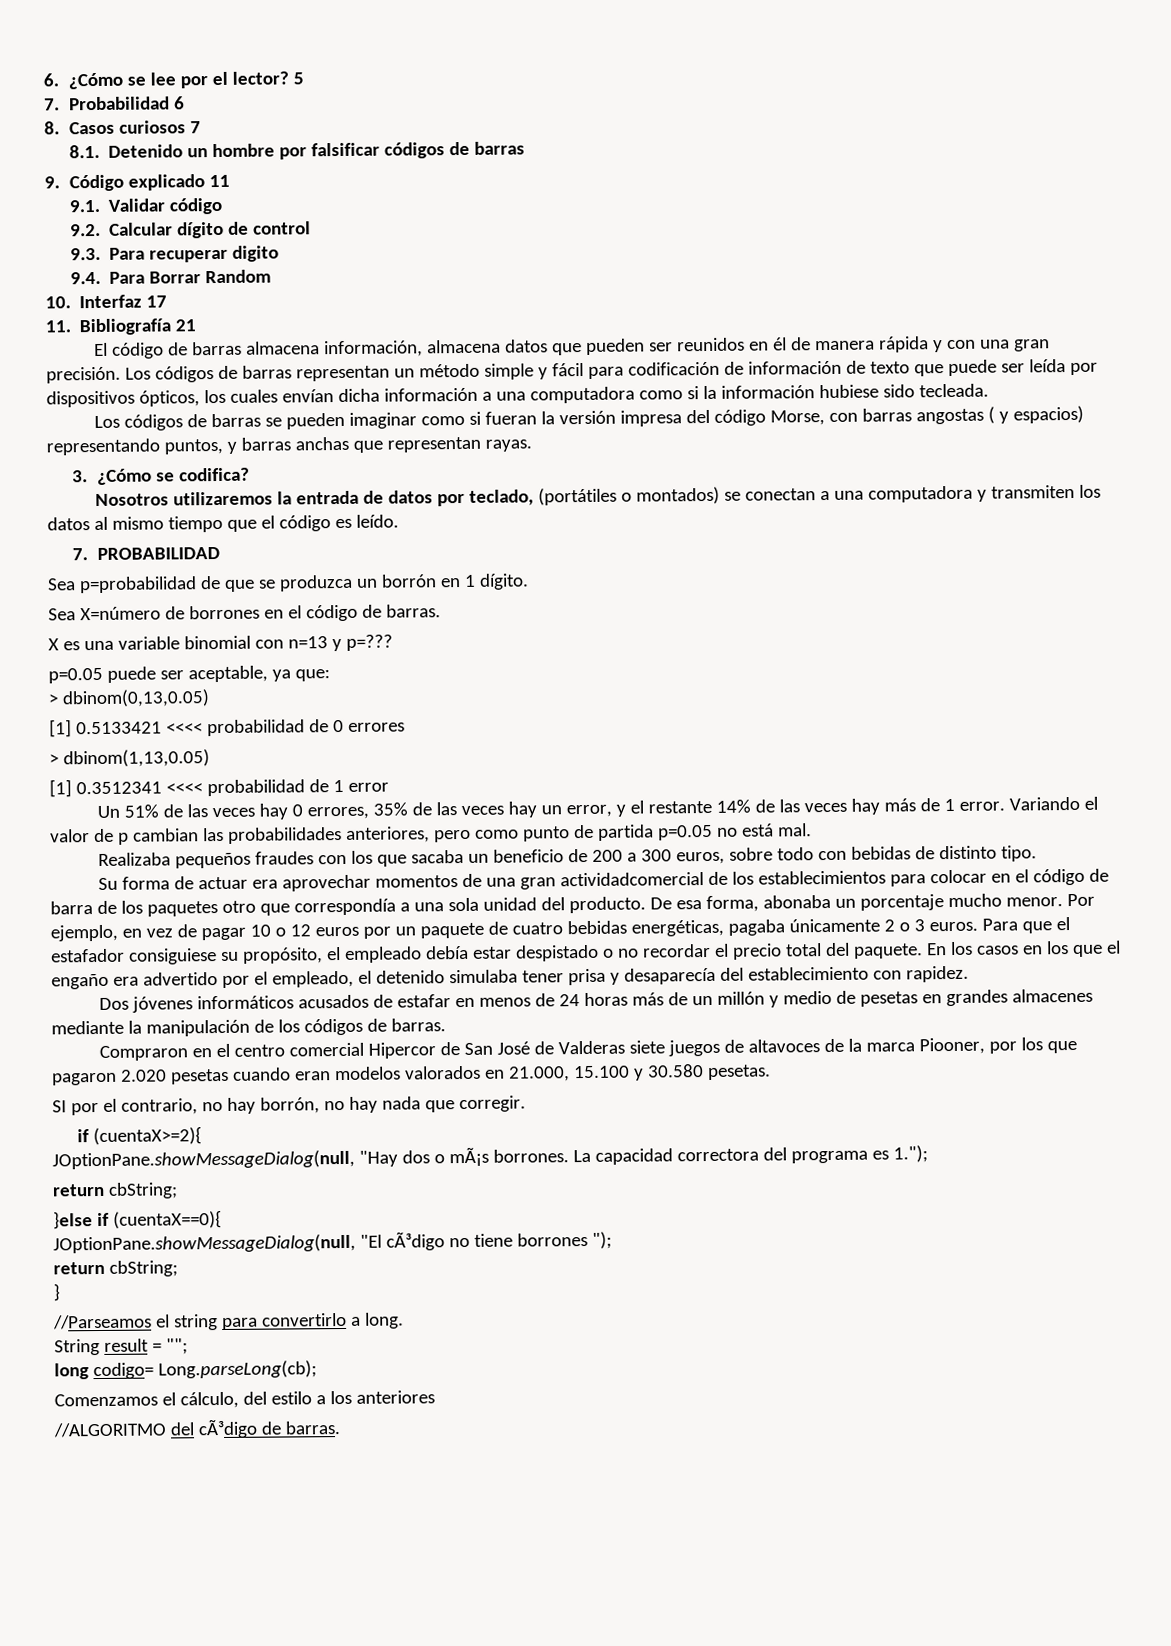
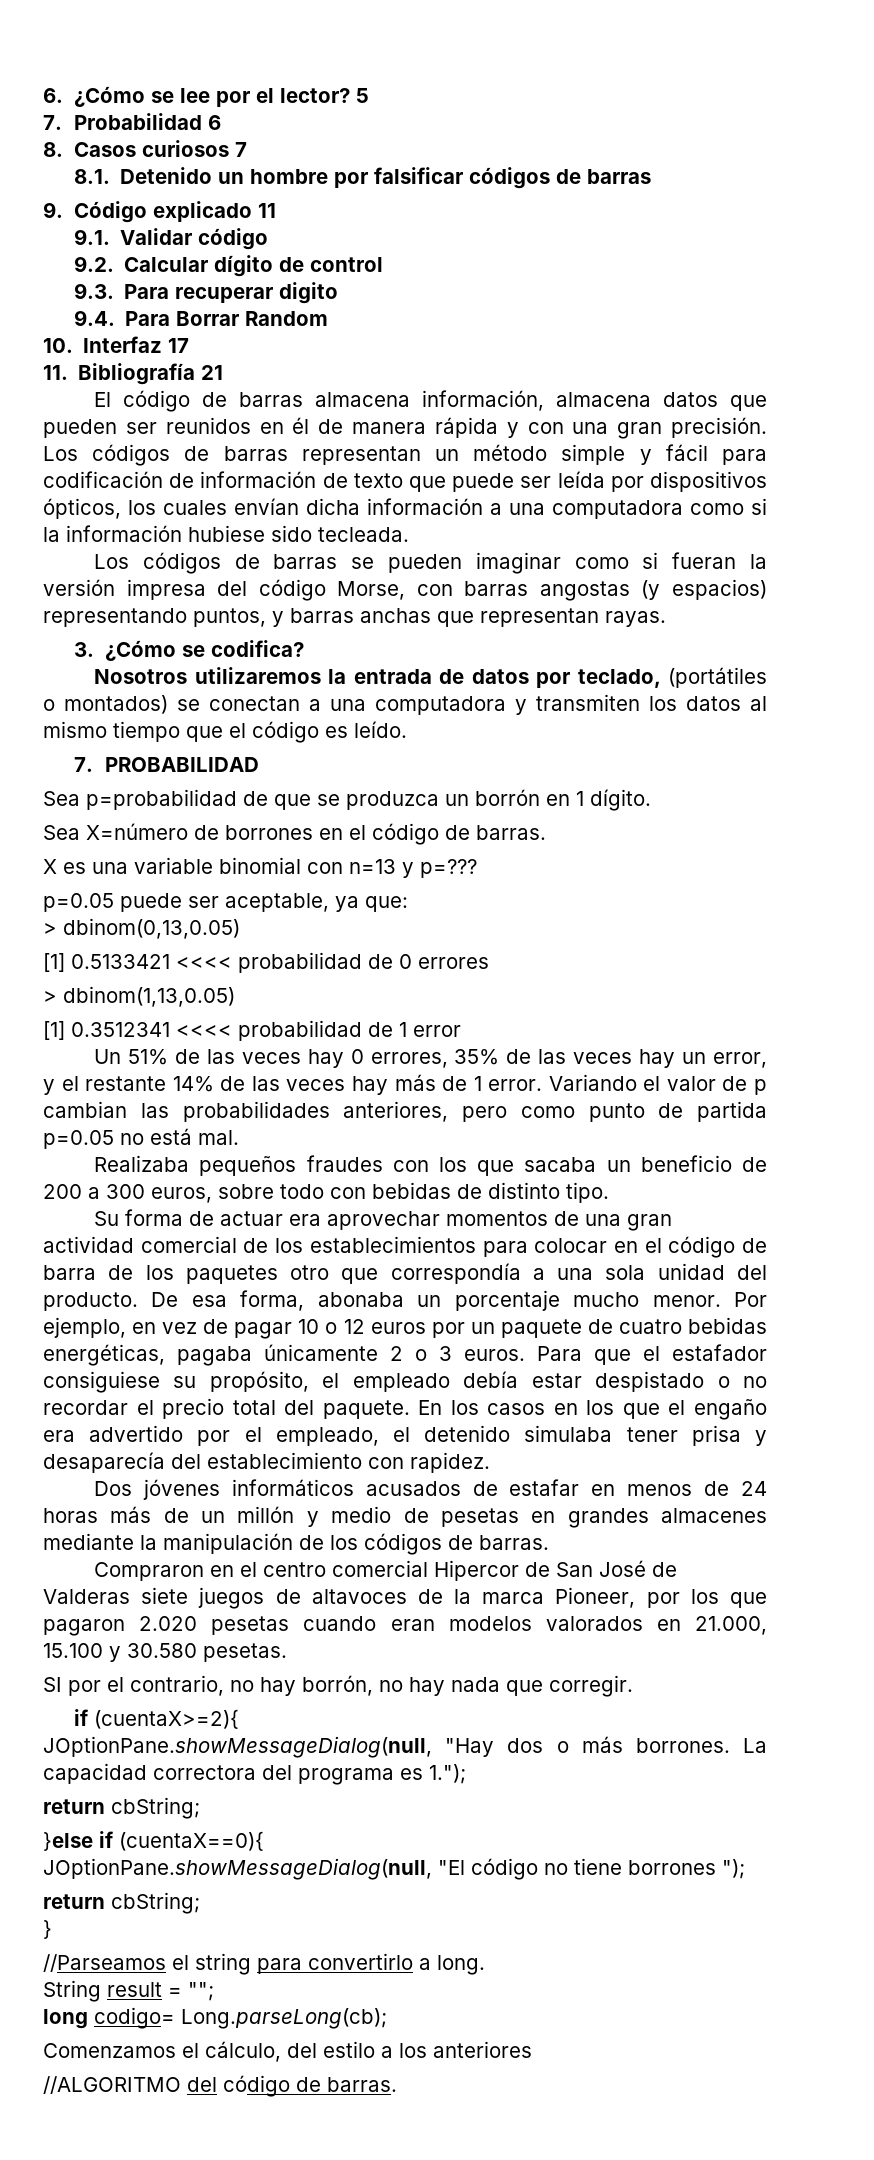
- Los códigos de barras se pueden imaginar como si fueran la versión impresa del código Morse, con barras angostas ( y espacios) representando puntos, y barras anchas que representan rayas.
+ Los códigos de barras se pueden imaginar como si fueran la versión impresa del código Morse, con barras angostas (y espacios) representando puntos, y barras anchas que representan rayas.
- Su forma de actuar era aprovechar momentos de una gran actividadcomercial de los establecimientos para colocar en el código de barra de los paquetes otro que correspondía a una sola unidad del producto.
+ Su forma de actuar era aprovechar momentos de una gran actividad comercial de los establecimientos para colocar en el código de barra de los paquetes otro que correspondía a una sola unidad del producto.
- Compraron en el centro comercial Hipercor de San José de Valderas siete juegos de altavoces de la marca Piooner, por los que pagaron 2.020 pesetas cuando eran modelos valorados en 21.000, 15.100 y 30.580 pesetas.
+ Compraron en el centro comercial Hipercor de San José de Valderas siete juegos de altavoces de la marca Pioneer, por los que pagaron 2.020 pesetas cuando eran modelos valorados en 21.000, 15.100 y 30.580 pesetas.
- JOptionPane.showMessageDialog(null, "Hay dos o mÃ¡s borrones.
+ JOptionPane.showMessageDialog(null, "Hay dos o más borrones.
- JOptionPane.showMessageDialog(null, "El cÃ³digo no tiene borrones ");
+ JOptionPane.showMessageDialog(null, "El código no tiene borrones ");
- //ALGORITMO del cÃ³digo de barras.
+ //ALGORITMO del código de barras.

